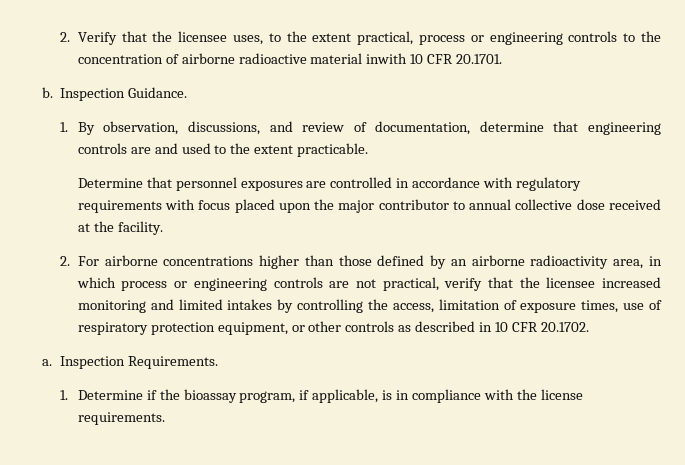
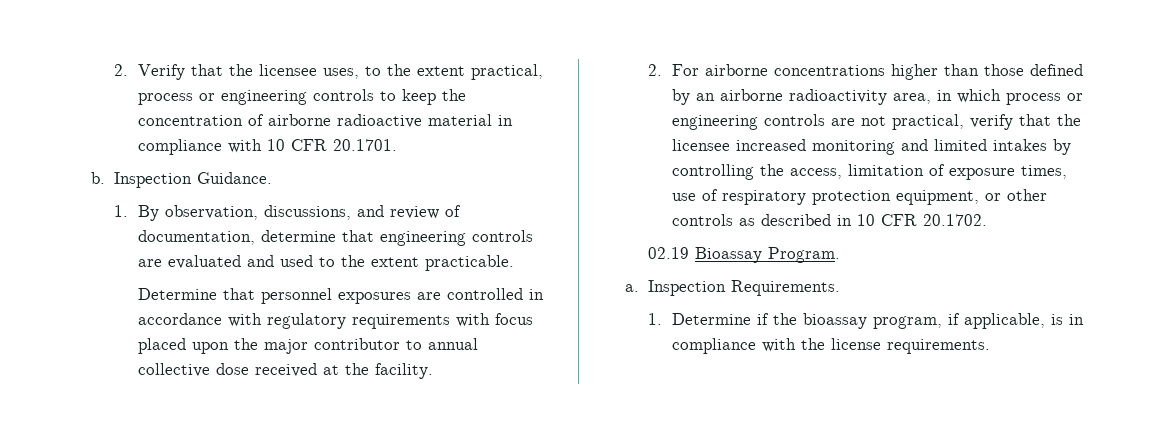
- 2. Verify that the licensee uses, to the extent practical, process or engineering controls to the concentration of airborne radioactive material inwith 10 CFR 20.1701.
+ 2. Verify that the licensee uses, to the extent practical, process or engineering controls to keep the concentration of airborne radioactive material in compliance with 10 CFR 20.1701.
- 1. By observation, discussions, and review of documentation, determine that engineering controls are and used to the extent practicable.
+ 1. By observation, discussions, and review of documentation, determine that engineering controls are evaluated and used to the extent practicable.
+ 02.19 Bioassay Program.

